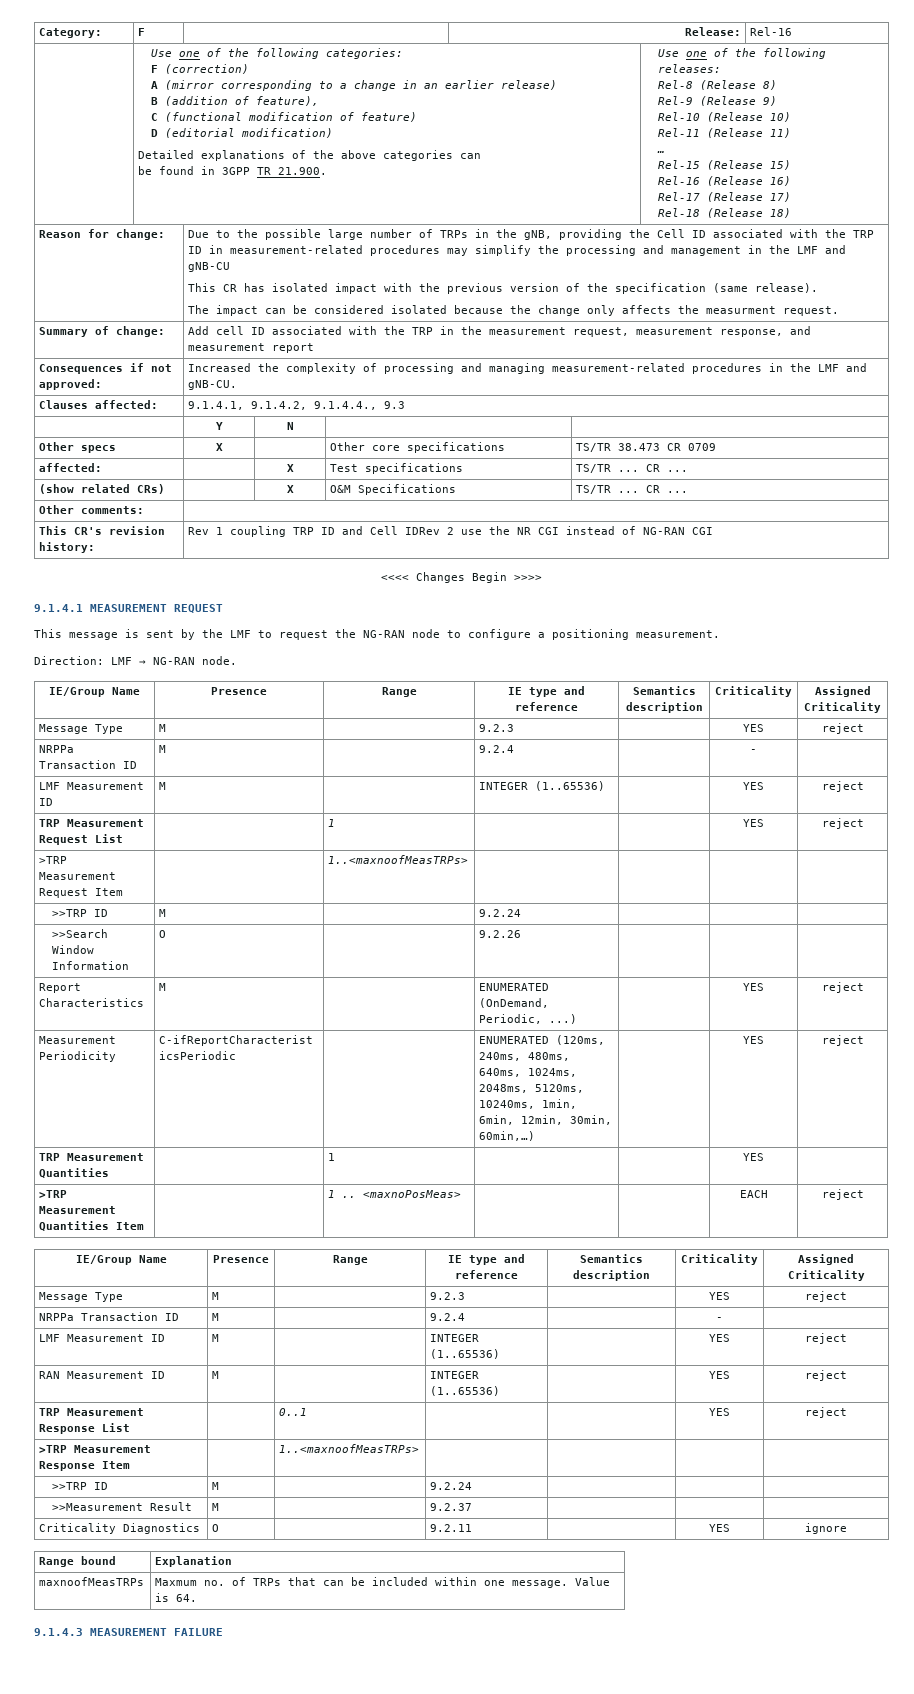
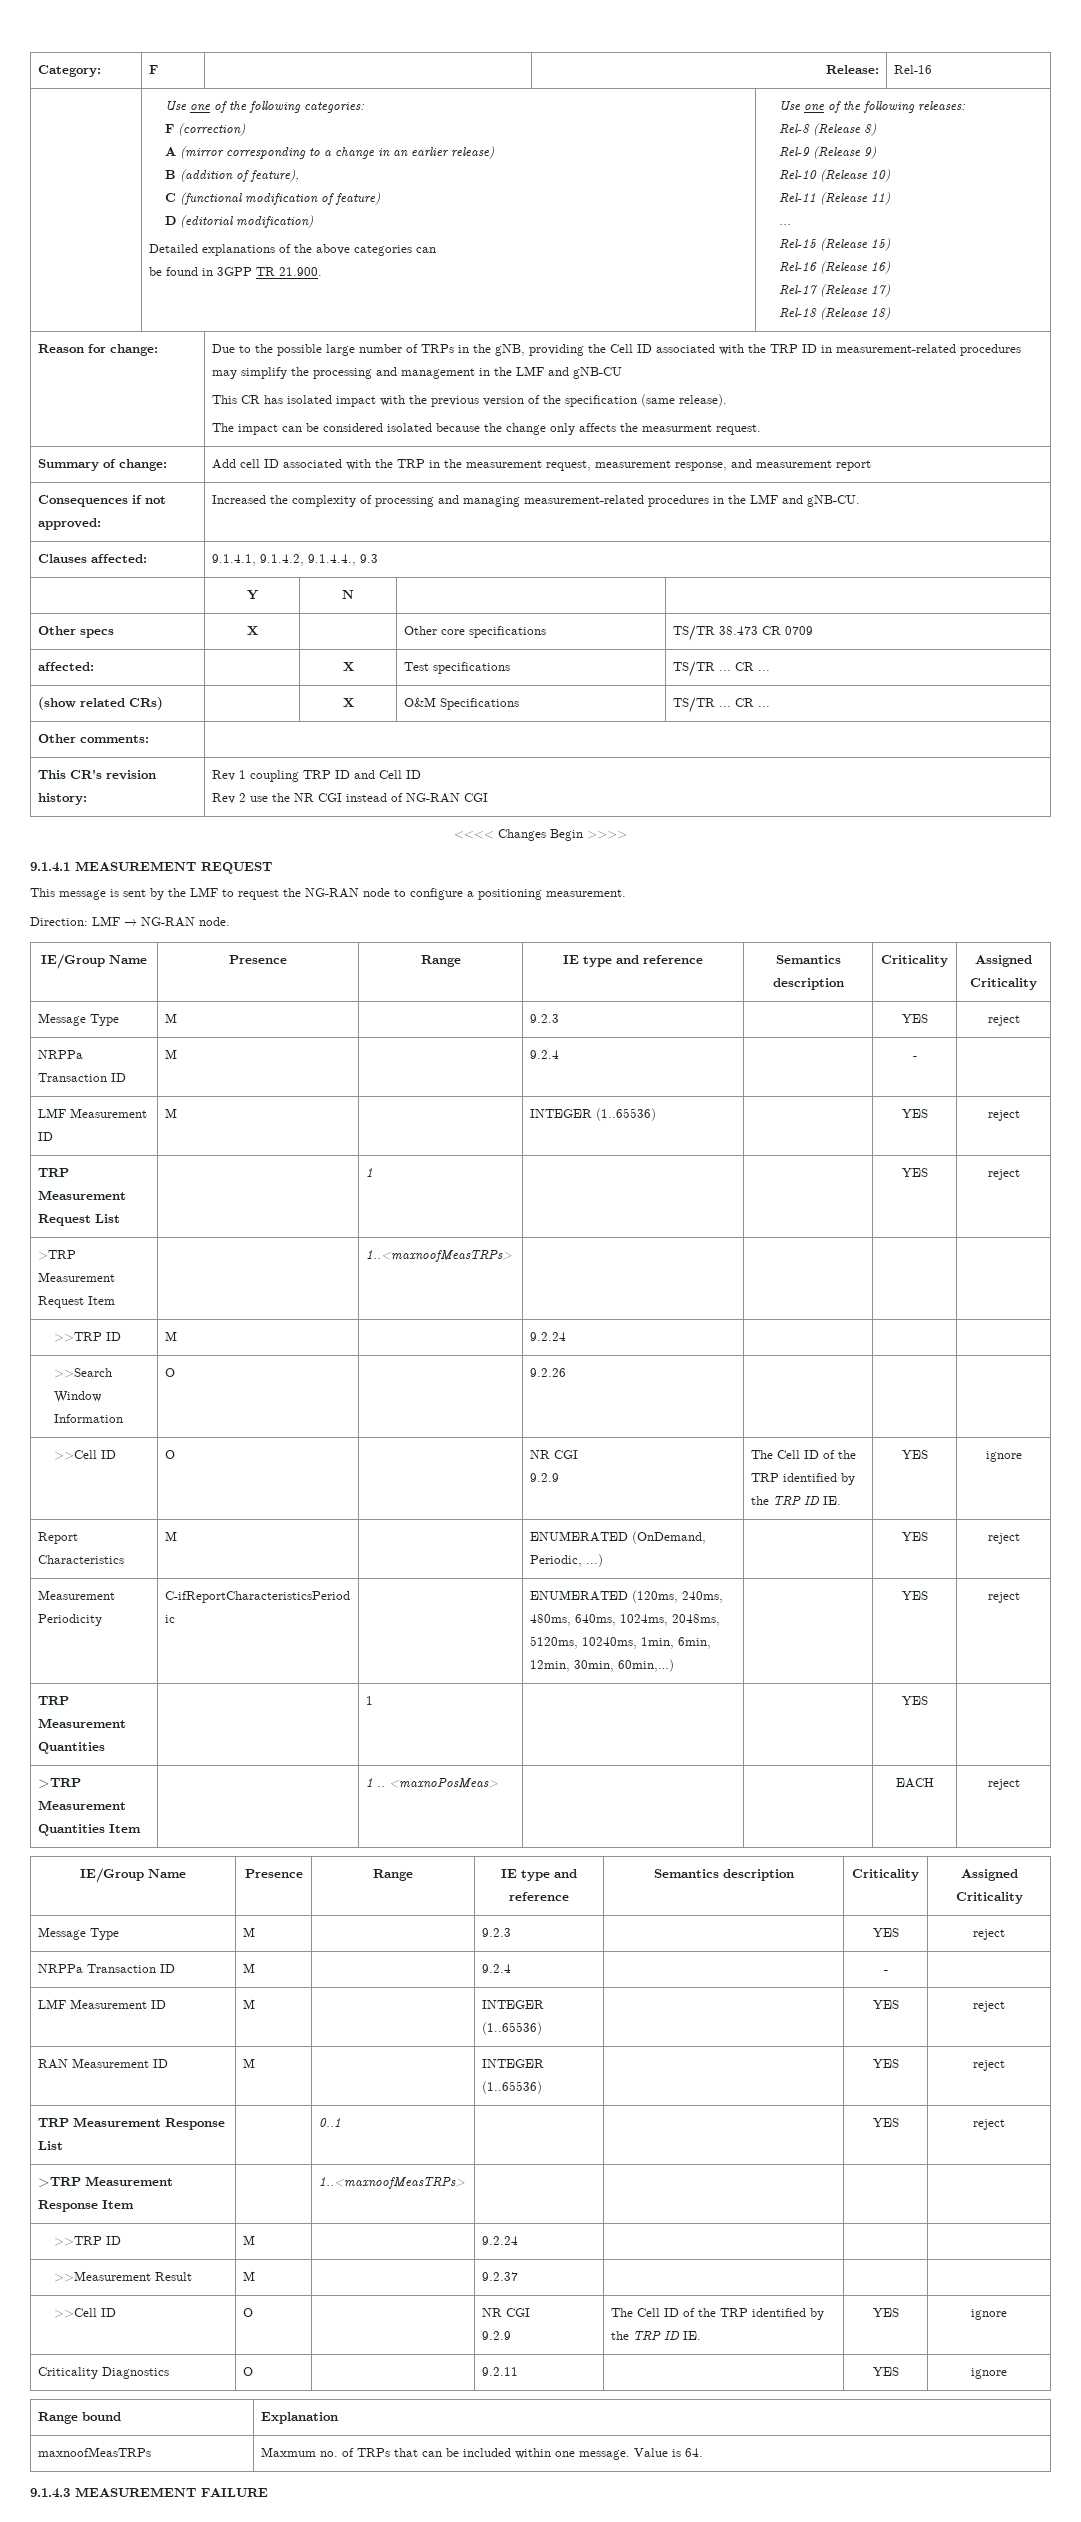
- This CR's revision history: | Rev 1 coupling TRP ID and Cell IDRev 2 use the NR CGI instead of NG-RAN CGI
+ This CR's revision history: | Rev 1 coupling TRP ID and Cell ID
+ Rev 2 use the NR CGI instead of NG-RAN CGI
  >>Search Window Information | O | | 9.2.26 | | |
+ >>Cell ID | O | | NR CGI
+ 9.2.9 | The Cell ID of the TRP identified by the TRP ID IE. | YES | ignore
  >>Measurement Result | M | | 9.2.37 | | |
+ >>Cell ID | O | | NR CGI
+ 9.2.9 | The Cell ID of the TRP identified by the TRP ID IE. | YES | ignore

